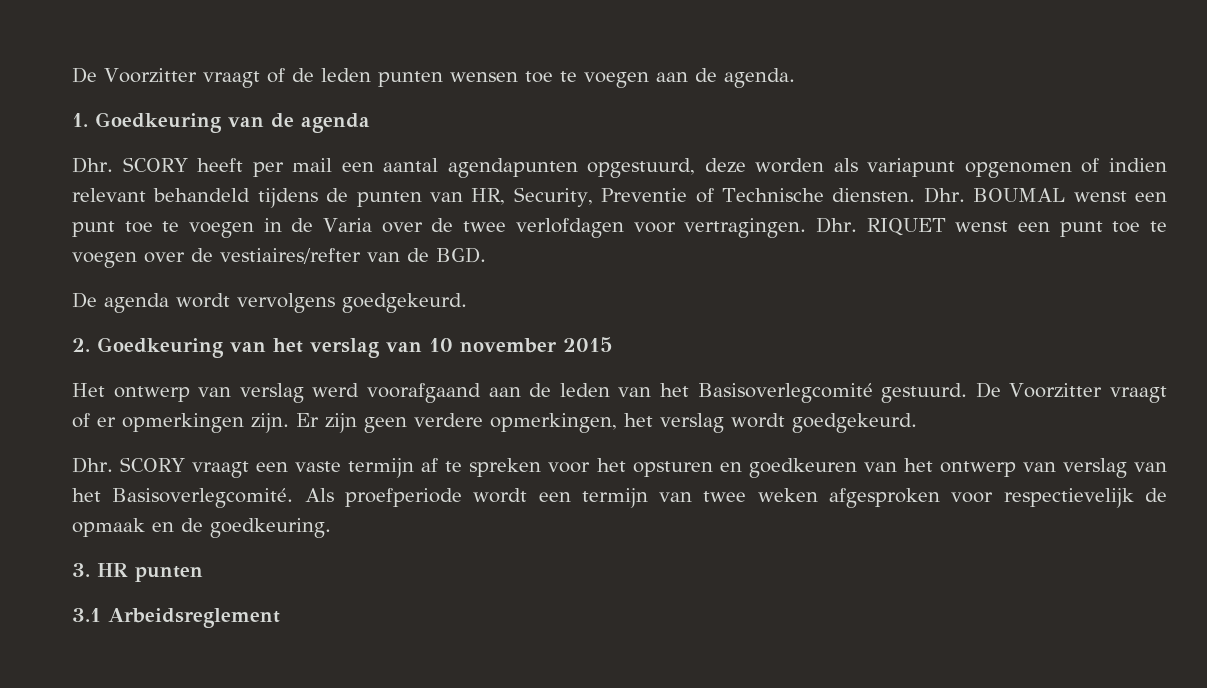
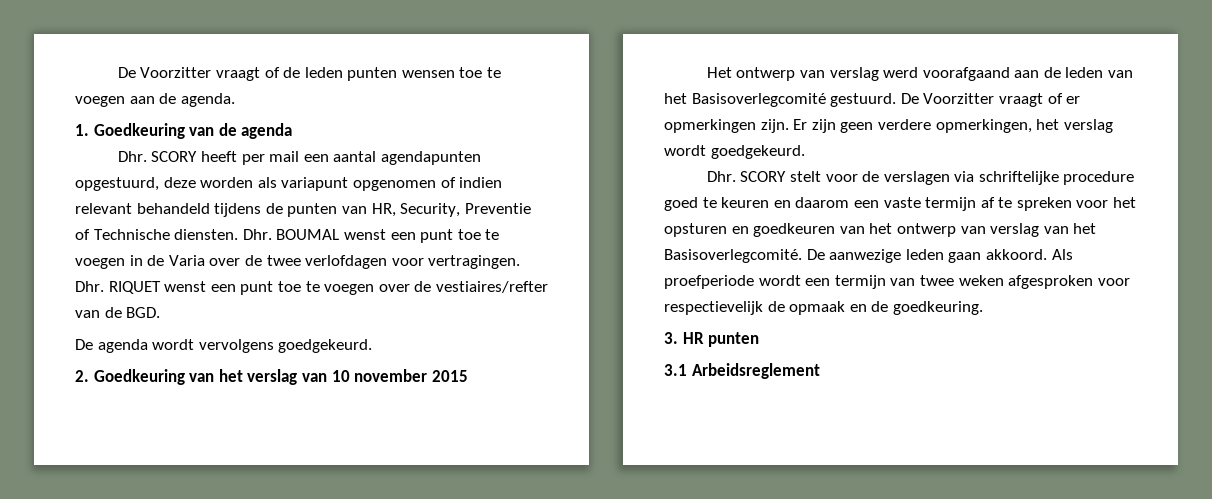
- Dhr. SCORY vraagt een vaste termijn af te spreken voor het opsturen en goedkeuren van het ontwerp van verslag van het Basisoverlegcomité.
+ Dhr. SCORY stelt voor de verslagen via schriftelijke procedure goed te keuren en daarom een vaste termijn af te spreken voor het opsturen en goedkeuren van het ontwerp van verslag van het Basisoverlegcomité.
+ De aanwezige leden gaan akkoord.

